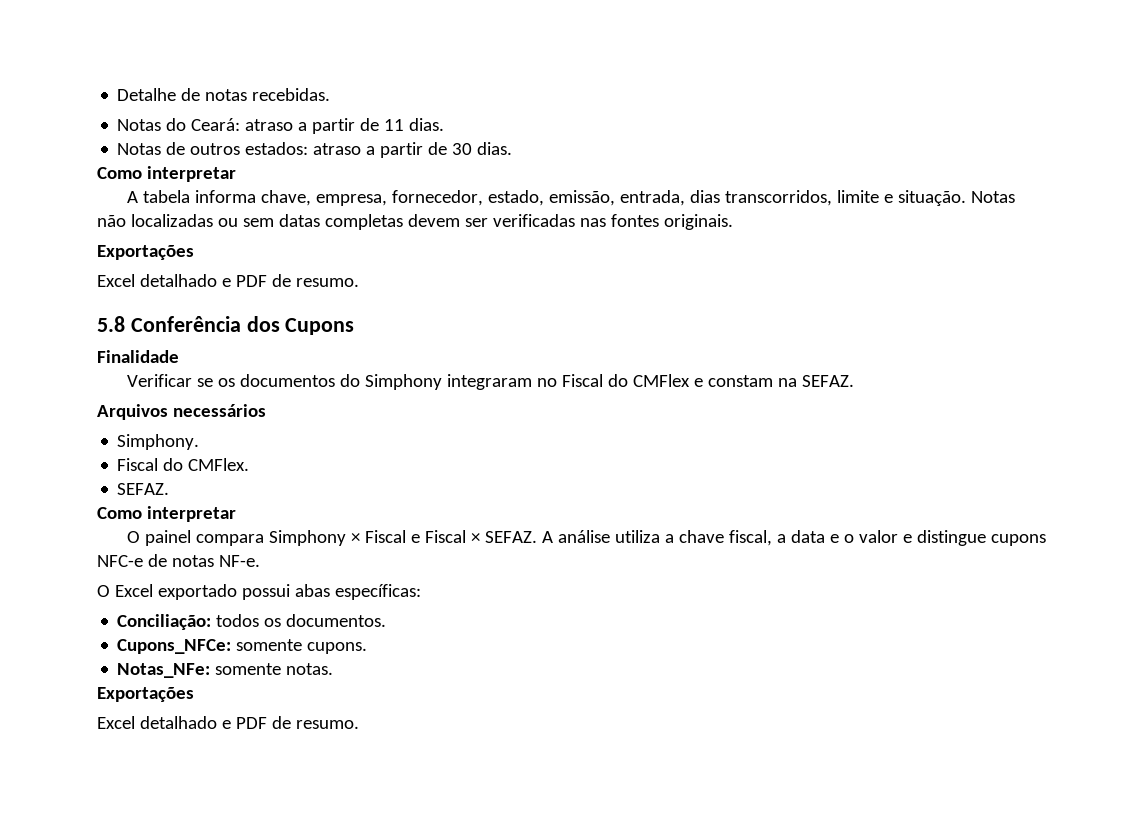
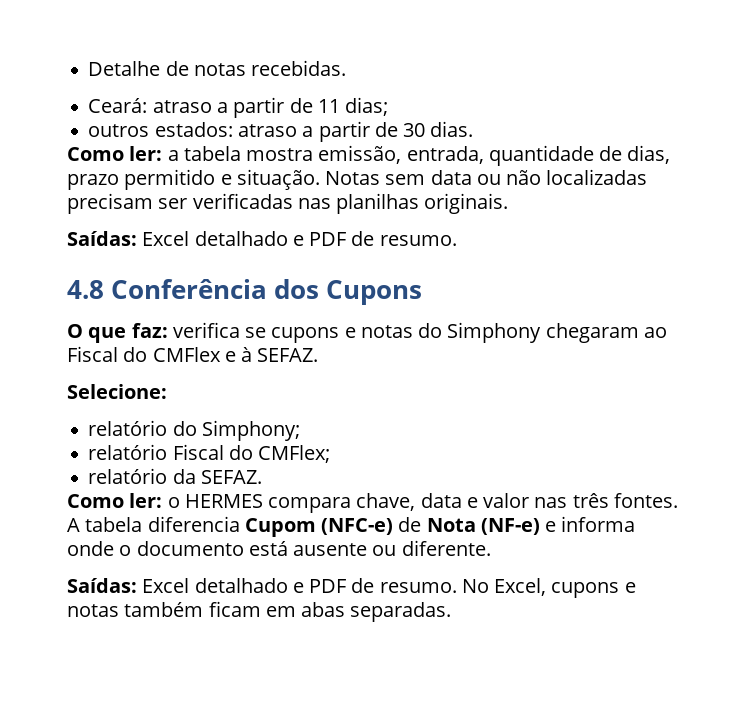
- Notas do Ceará: atraso a partir de 11 dias.
- Notas de outros estados: atraso a partir de 30 dias.
- Como interpretar
- A tabela informa chave, empresa, fornecedor, estado, emissão, entrada, dias transcorridos, limite e situação. Notas não localizadas ou sem datas completas devem ser verificadas nas fontes originais.
- Exportações
- Excel detalhado e PDF de resumo.
+ Ceará: atraso a partir de 11 dias;
+ outros estados: atraso a partir de 30 dias.
+ Como ler: a tabela mostra emissão, entrada, quantidade de dias, prazo permitido e situação. Notas sem data ou não localizadas precisam ser verificadas nas planilhas originais.
+ Saídas: Excel detalhado e PDF de resumo.
- 5.8 Conferência dos Cupons
+ 4.8 Conferência dos Cupons
- Finalidade
- Verificar se os documentos do Simphony integraram no Fiscal do CMFlex e constam na SEFAZ.
- Arquivos necessários
- Simphony.
- Fiscal do CMFlex.
- SEFAZ.
- Como interpretar
- O painel compara Simphony × Fiscal e Fiscal × SEFAZ. A análise utiliza a chave fiscal, a data e o valor e distingue cupons NFC-e de notas NF-e.
- O Excel exportado possui abas específicas:
- Conciliação: todos os documentos.
- Cupons_NFCe: somente cupons.
- Notas_NFe: somente notas.
- Exportações
- Excel detalhado e PDF de resumo.
+ O que faz: verifica se cupons e notas do Simphony chegaram ao Fiscal do CMFlex e à SEFAZ.
+ Selecione:
+ relatório do Simphony;
+ relatório Fiscal do CMFlex;
+ relatório da SEFAZ.
+ Como ler: o HERMES compara chave, data e valor nas três fontes. A tabela diferencia Cupom (NFC-e) de Nota (NF-e) e informa onde o documento está ausente ou diferente.
+ Saídas: Excel detalhado e PDF de resumo. No Excel, cupons e notas também ficam em abas separadas.

